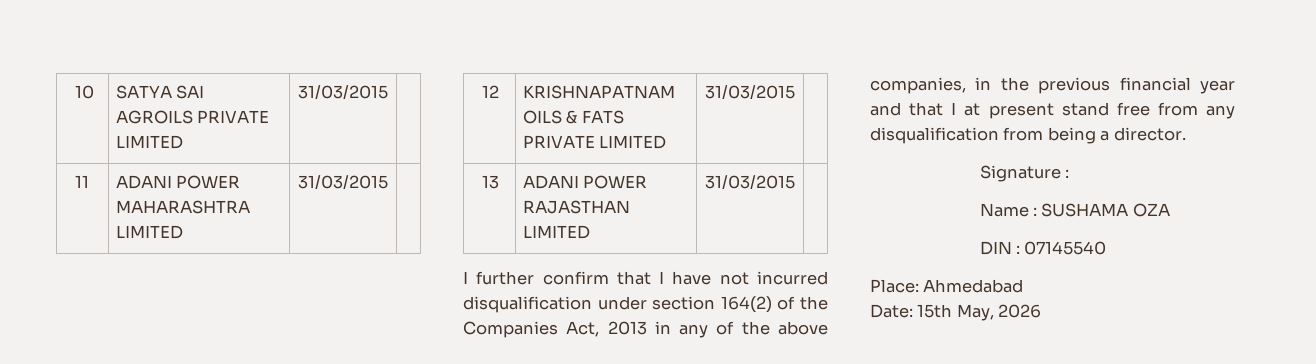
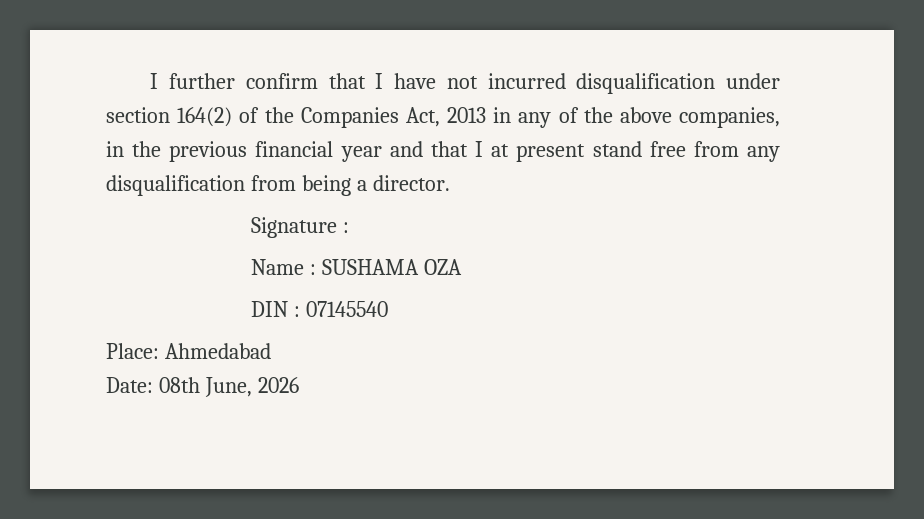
- 10 | SATYA SAI AGROILS PRIVATE LIMITED | 31/03/2015 |
- 11 | ADANI POWER MAHARASHTRA LIMITED | 31/03/2015 |
- 12 | KRISHNAPATNAM OILS & FATS PRIVATE LIMITED | 31/03/2015 |
- 13 | ADANI POWER RAJASTHAN LIMITED | 31/03/2015 |
- Date: 15th May, 2026
+ Date: 08th June, 2026

